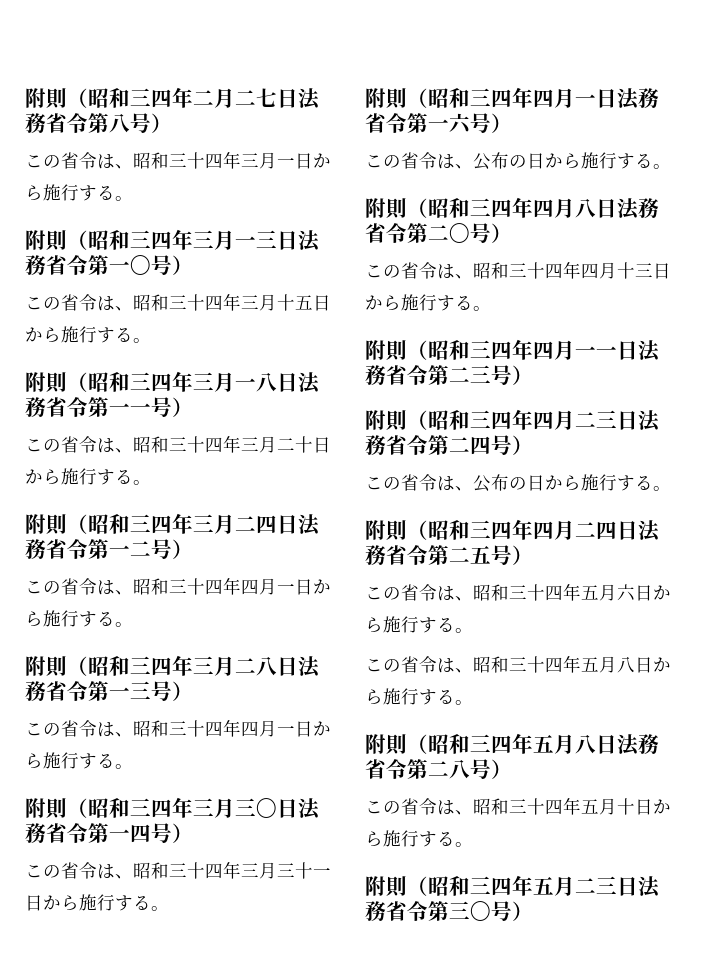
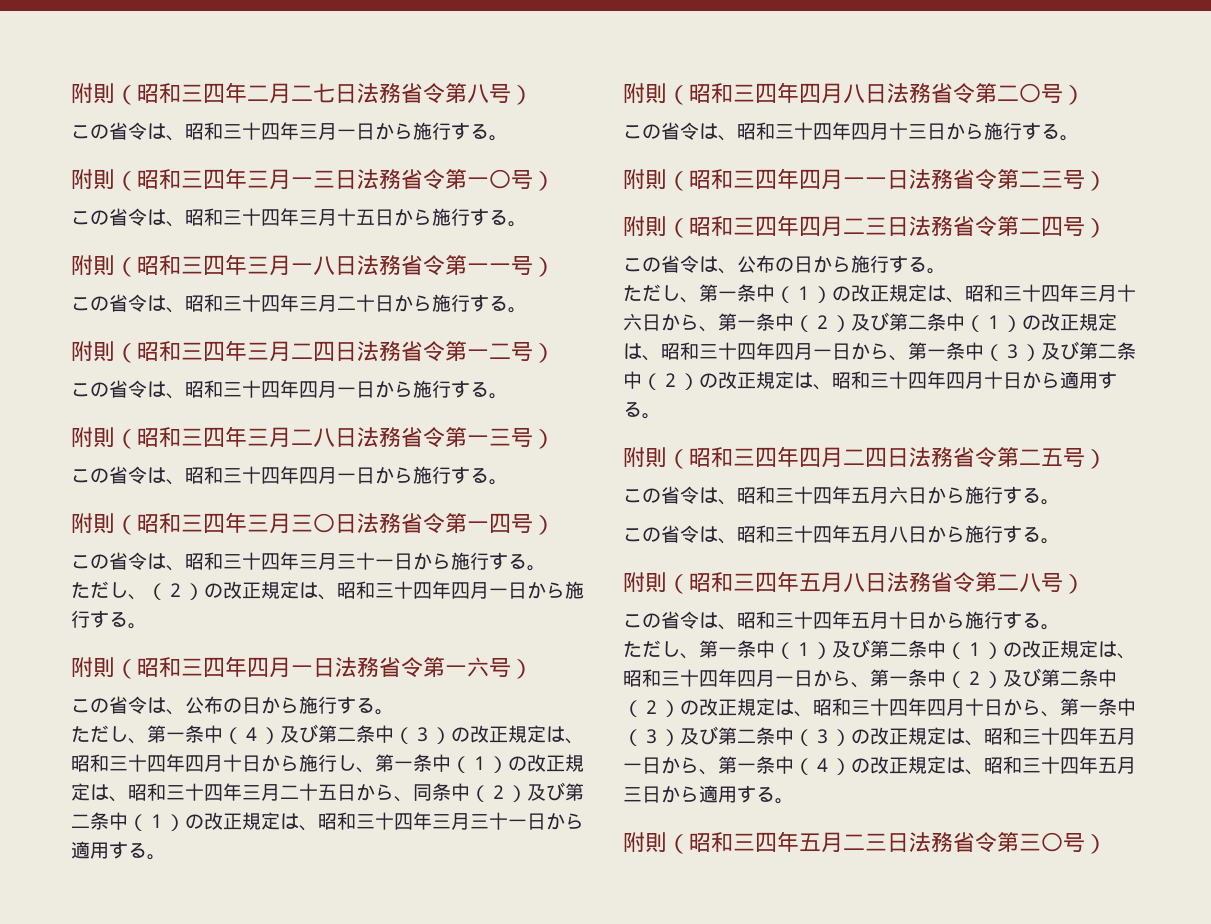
+ ただし、（２）の改正規定は、昭和三十四年四月一日から施行する。
+ ただし、第一条中（４）及び第二条中（３）の改正規定は、昭和三十四年四月十日から施行し、第一条中（１）の改正規定は、昭和三十四年三月二十五日から、同条中（２）及び第二条中（１）の改正規定は、昭和三十四年三月三十一日から適用する。
+ ただし、第一条中（１）の改正規定は、昭和三十四年三月十六日から、第一条中（２）及び第二条中（１）の改正規定は、昭和三十四年四月一日から、第一条中（３）及び第二条中（２）の改正規定は、昭和三十四年四月十日から適用する。
+ ただし、第一条中（１）及び第二条中（１）の改正規定は、昭和三十四年四月一日から、第一条中（２）及び第二条中（２）の改正規定は、昭和三十四年四月十日から、第一条中（３）及び第二条中（３）の改正規定は、昭和三十四年五月一日から、第一条中（４）の改正規定は、昭和三十四年五月三日から適用する。

